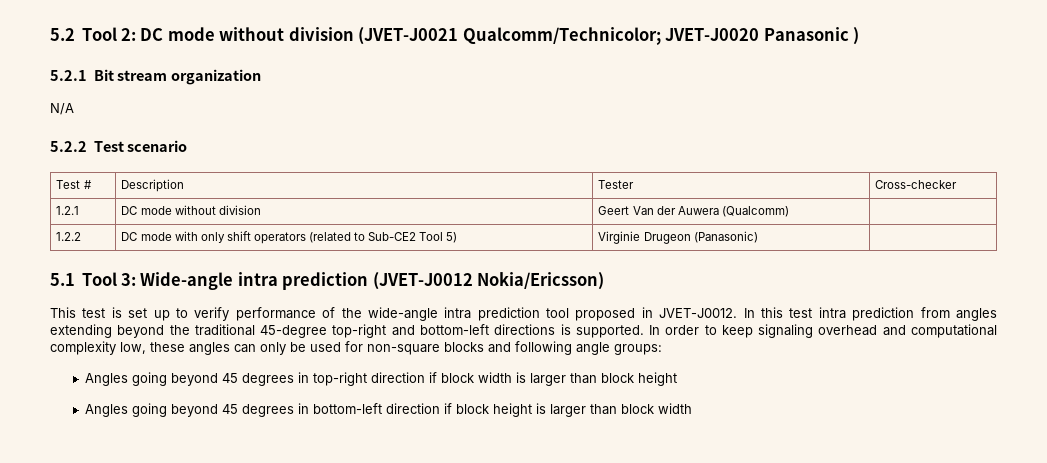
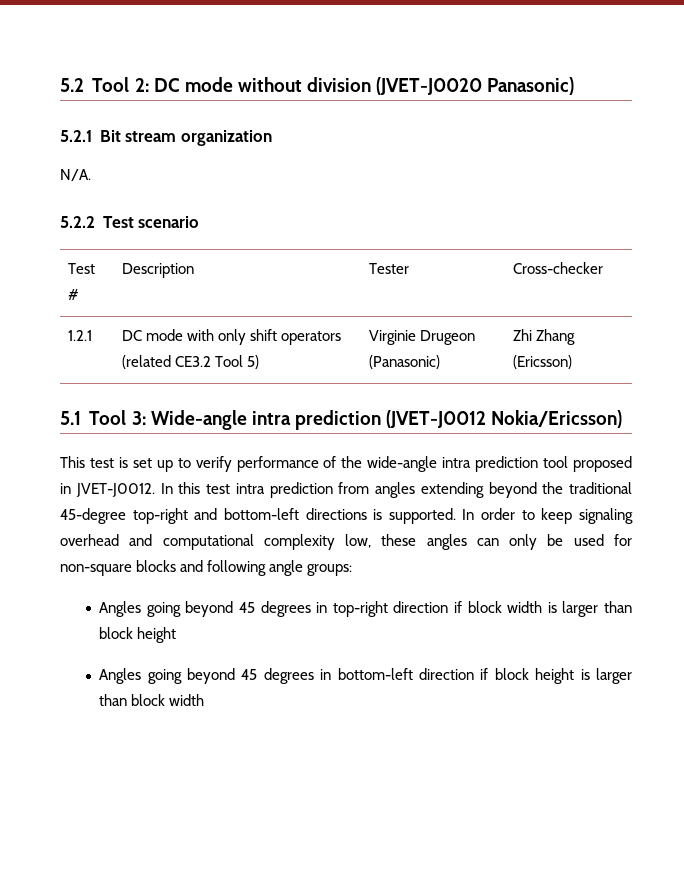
- 5.2 Tool 2: DC mode without division (JVET-J0021 Qualcomm/Technicolor; JVET-J0020 Panasonic )
+ 5.2 Tool 2: DC mode without division (JVET-J0020 Panasonic)
- N/A
+ N/A.
- 1.2.1 | DC mode without division | Geert Van der Auwera (Qualcomm) |
- 1.2.2 | DC mode with only shift operators (related to Sub-CE2 Tool 5) | Virginie Drugeon (Panasonic) |
+ 1.2.1 | DC mode with only shift operators (related CE3.2 Tool 5) | Virginie Drugeon (Panasonic) | Zhi Zhang (Ericsson)

